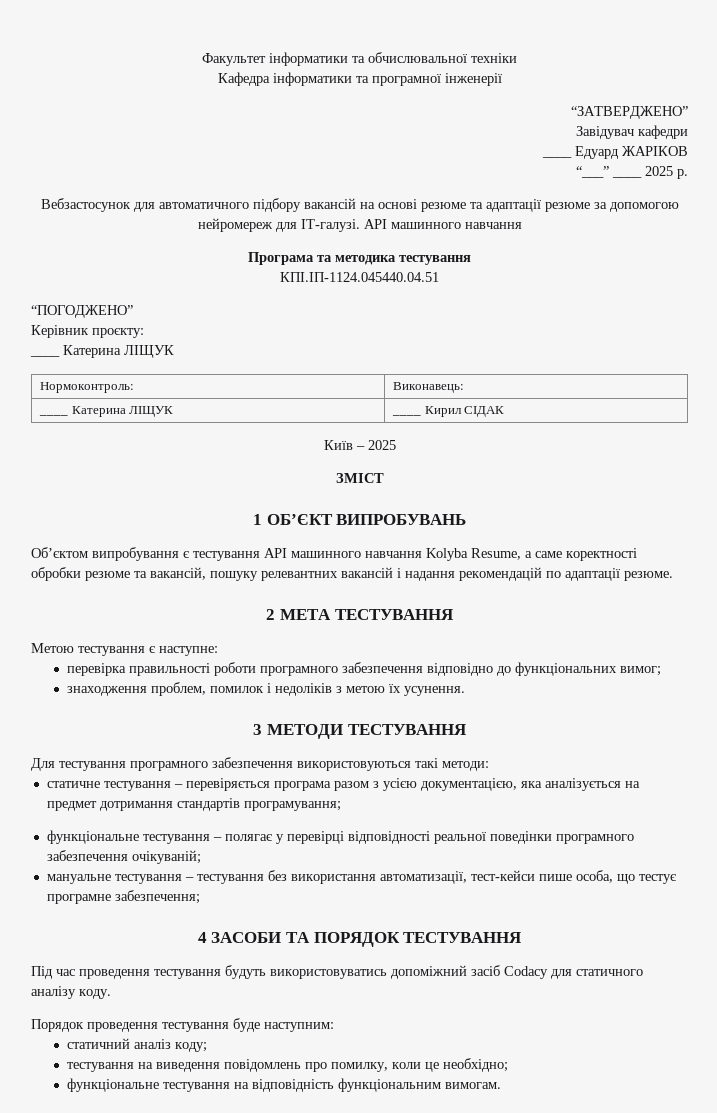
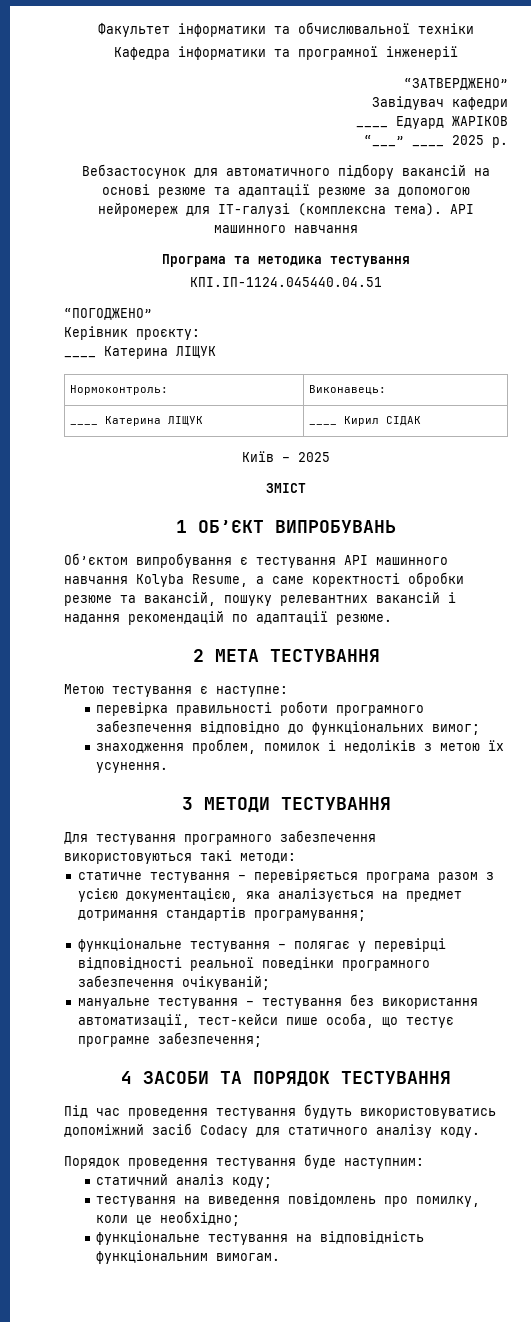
- Вебзастосунок для автоматичного підбору вакансій на основі резюме та адаптації резюме за допомогою нейромереж для ІТ-галузі.
+ Вебзастосунок для автоматичного підбору вакансій на основі резюме та адаптації резюме за допомогою нейромереж для ІТ-галузі (комплексна тема).

